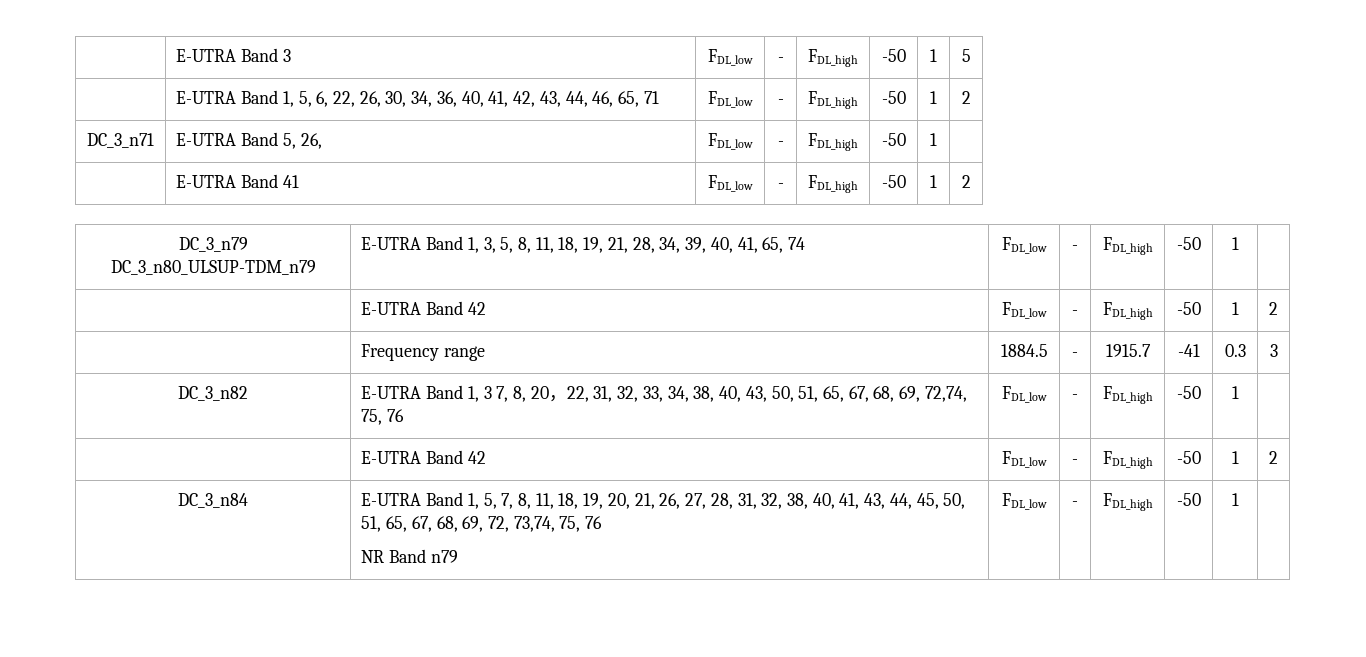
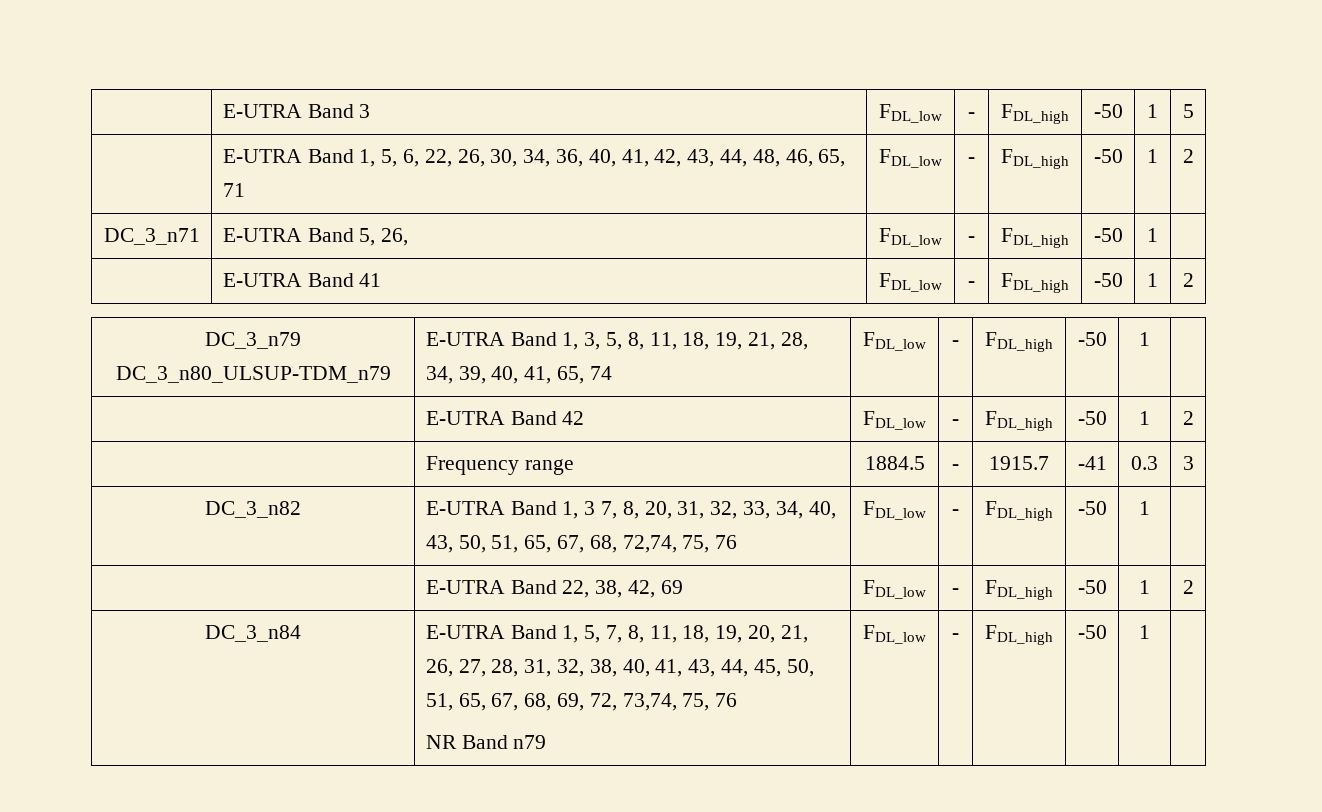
- | E-UTRA Band 1, 5, 6, 22, 26, 30, 34, 36, 40, 41, 42, 43, 44, 46, 65, 71 | FDL_low | - | FDL_high | -50 | 1 | 2
+ | E-UTRA Band 1, 5, 6, 22, 26, 30, 34, 36, 40, 41, 42, 43, 44, 48, 46, 65, 71 | FDL_low | - | FDL_high | -50 | 1 | 2
- DC_3_n82 | E-UTRA Band 1, 3 7, 8, 20，22, 31, 32, 33, 34, 38, 40, 43, 50, 51, 65, 67, 68, 69, 72,74, 75, 76 | FDL_low | - | FDL_high | -50 | 1 |
- | E-UTRA Band 42 | FDL_low | - | FDL_high | -50 | 1 | 2
+ DC_3_n82 | E-UTRA Band 1, 3 7, 8, 20, 31, 32, 33, 34, 40, 43, 50, 51, 65, 67, 68, 72,74, 75, 76 | FDL_low | - | FDL_high | -50 | 1 |
+ | E-UTRA Band 22, 38, 42, 69 | FDL_low | - | FDL_high | -50 | 1 | 2

